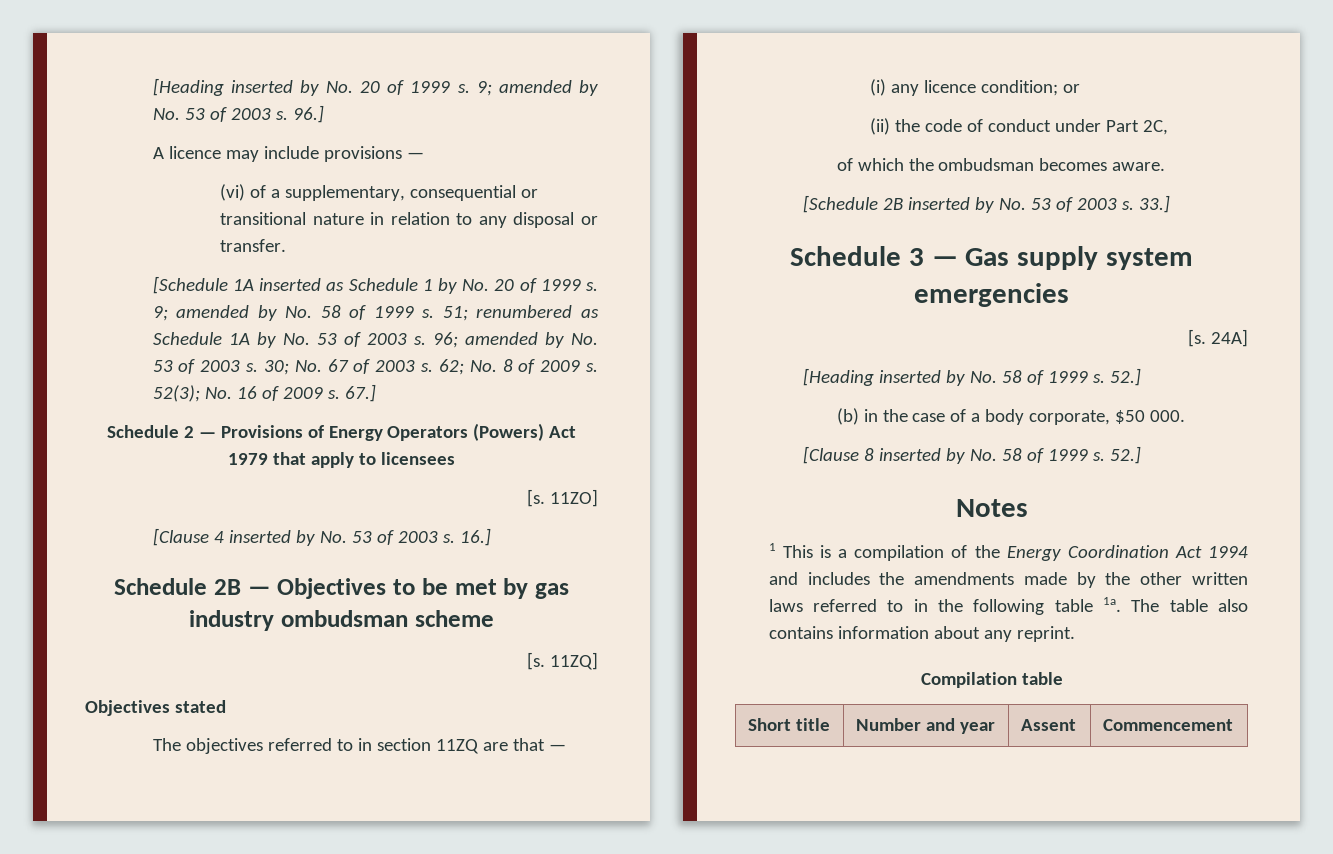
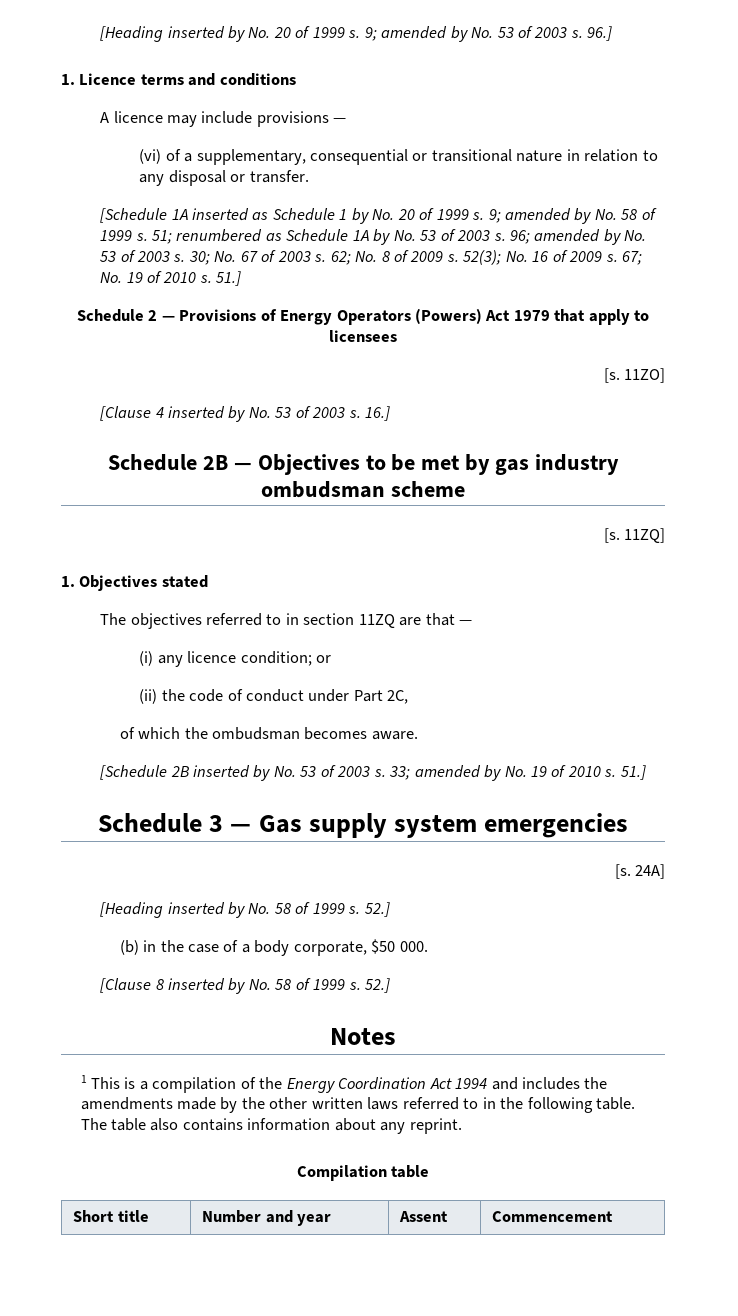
+ 1. Licence terms and conditions
- 67.]
+ 67; No. 19 of 2010 s. 51.]
- Objectives stated
+ 1. Objectives stated
- 33.]
+ 33; amended by No. 19 of 2010 s. 51.]
- 1 This is a compilation of the Energy Coordination Act 1994 and includes the amendments made by the other written laws referred to in the following table 1a.
+ 1 This is a compilation of the Energy Coordination Act 1994 and includes the amendments made by the other written laws referred to in the following table.

